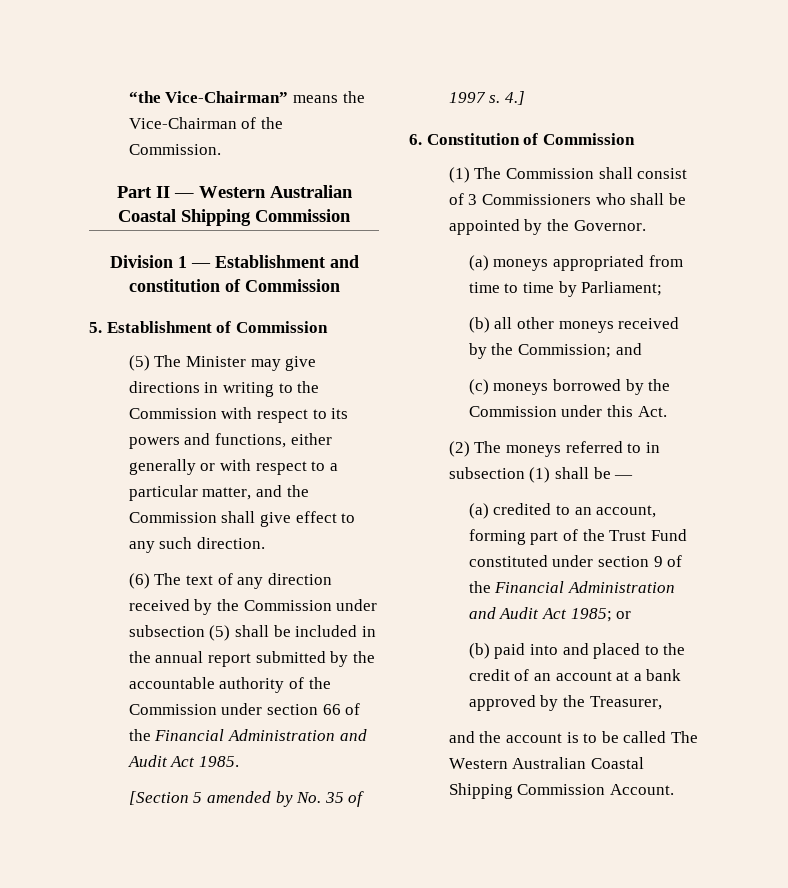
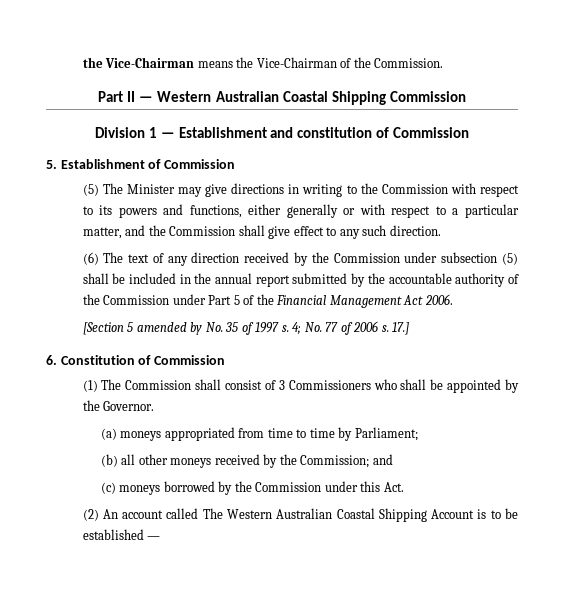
- “the Vice-Chairman” means the Vice-Chairman of the Commission.
+ the Vice-Chairman means the Vice-Chairman of the Commission.
- (6) The text of any direction received by the Commission under subsection (5) shall be included in the annual report submitted by the accountable authority of the Commission under section 66 of the Financial Administration and Audit Act 1985.
+ (6) The text of any direction received by the Commission under subsection (5) shall be included in the annual report submitted by the accountable authority of the Commission under Part 5 of the Financial Management Act 2006.
- 4.]
+ 4; No. 77 of 2006 s. 17.]
- (2) The moneys referred to in subsection (1) shall be —
- (a) credited to an account, forming part of the Trust Fund constituted under section 9 of the Financial Administration and Audit Act 1985; or
- (b) paid into and placed to the credit of an account at a bank approved by the Treasurer,
- and the account is to be called The Western Australian Coastal Shipping Commission Account.
+ (2) An account called The Western Australian Coastal Shipping Account is to be established —

